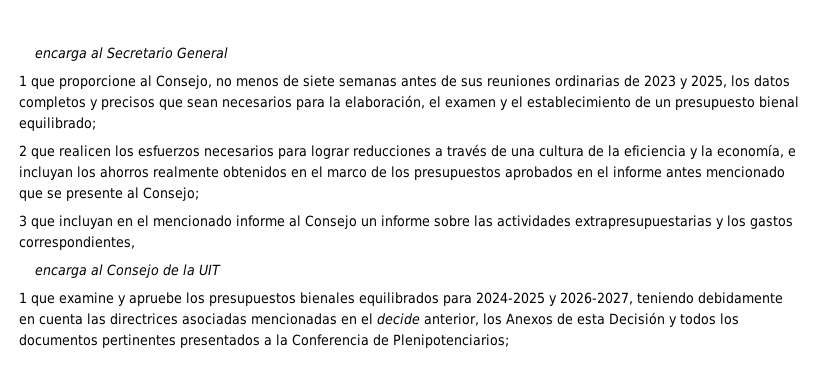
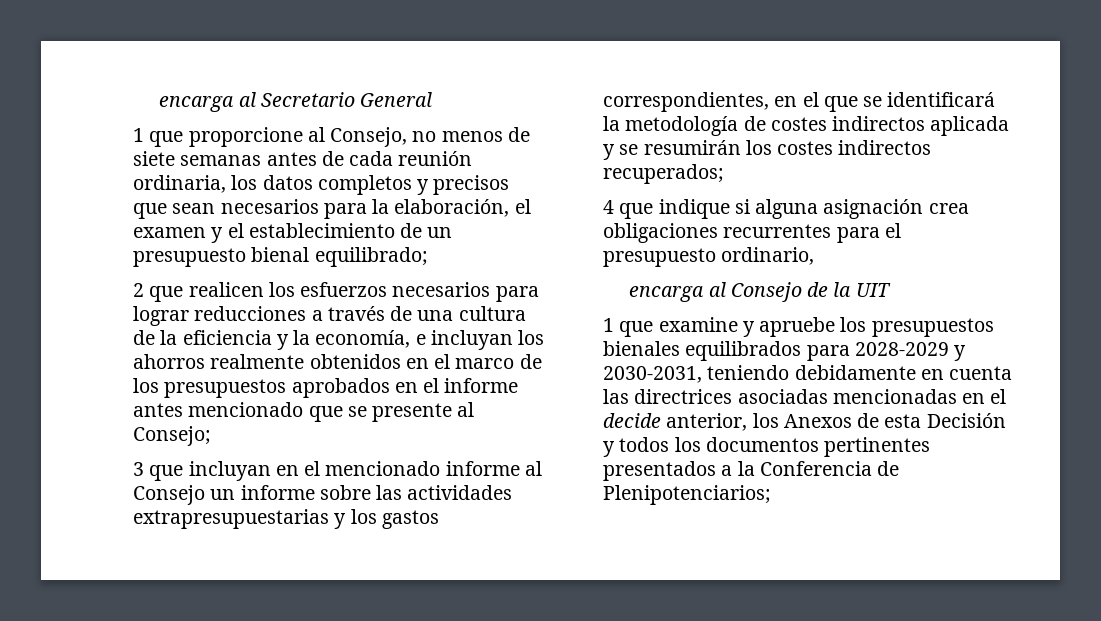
- 1 que proporcione al Consejo, no menos de siete semanas antes de sus reuniones ordinarias de 2023 y 2025, los datos completos y precisos que sean necesarios para la elaboración, el examen y el establecimiento de un presupuesto bienal equilibrado;
+ 1 que proporcione al Consejo, no menos de siete semanas antes de cada reunión ordinaria, los datos completos y precisos que sean necesarios para la elaboración, el examen y el establecimiento de un presupuesto bienal equilibrado;
- 3 que incluyan en el mencionado informe al Consejo un informe sobre las actividades extrapresupuestarias y los gastos correspondientes,
+ 3 que incluyan en el mencionado informe al Consejo un informe sobre las actividades extrapresupuestarias y los gastos correspondientes, en el que se identificará la metodología de costes indirectos aplicada y se resumirán los costes indirectos recuperados;
+ 4 que indique si alguna asignación crea obligaciones recurrentes para el presupuesto ordinario,
- 1 que examine y apruebe los presupuestos bienales equilibrados para 2024-2025 y 2026-2027, teniendo debidamente en cuenta las directrices asociadas mencionadas en el decide anterior, los Anexos de esta Decisión y todos los documentos pertinentes presentados a la Conferencia de Plenipotenciarios;
+ 1 que examine y apruebe los presupuestos bienales equilibrados para 2028-2029 y 2030-2031, teniendo debidamente en cuenta las directrices asociadas mencionadas en el decide anterior, los Anexos de esta Decisión y todos los documentos pertinentes presentados a la Conferencia de Plenipotenciarios;

